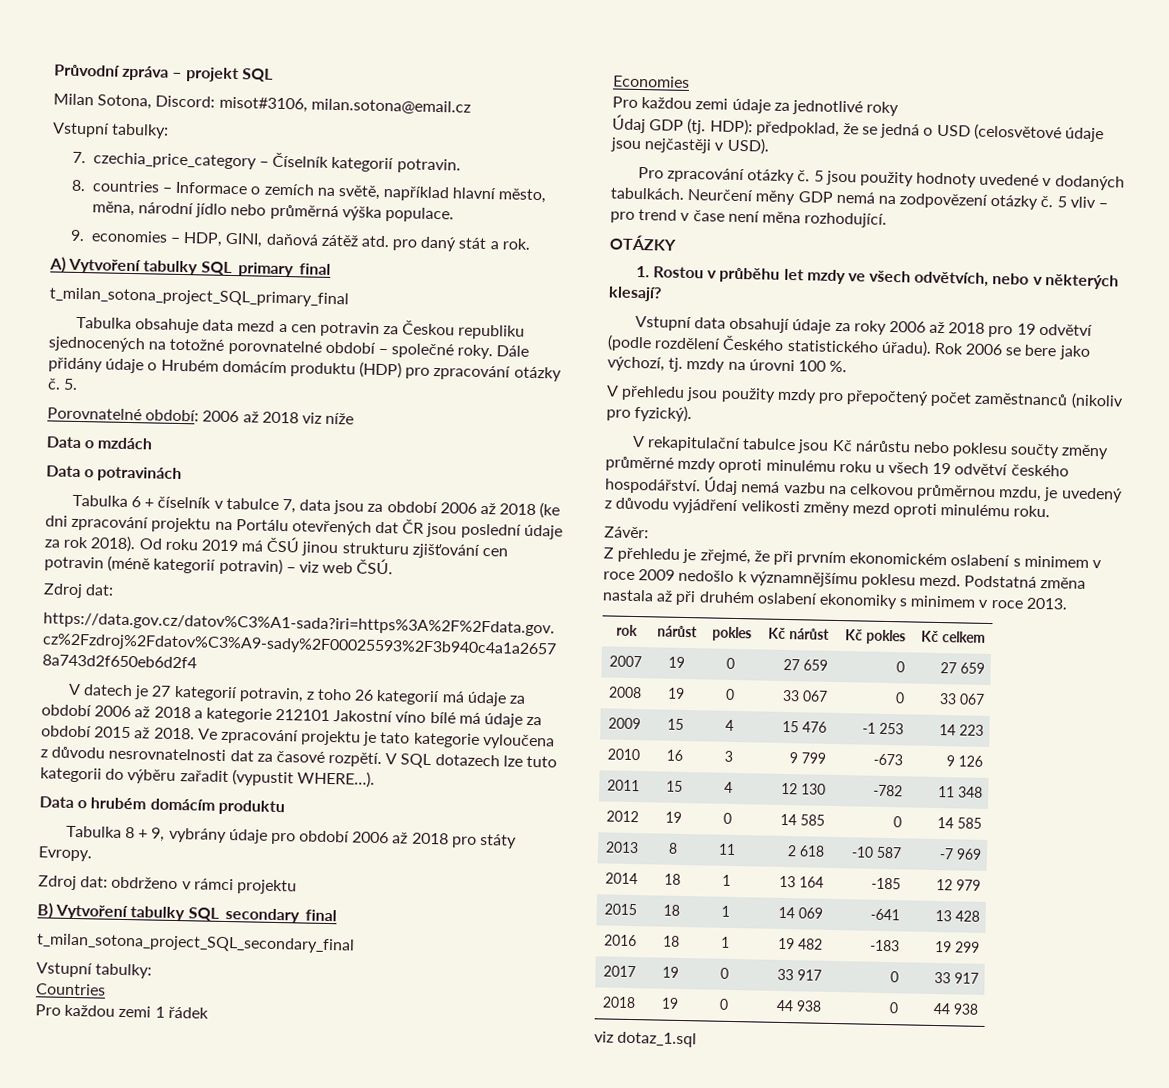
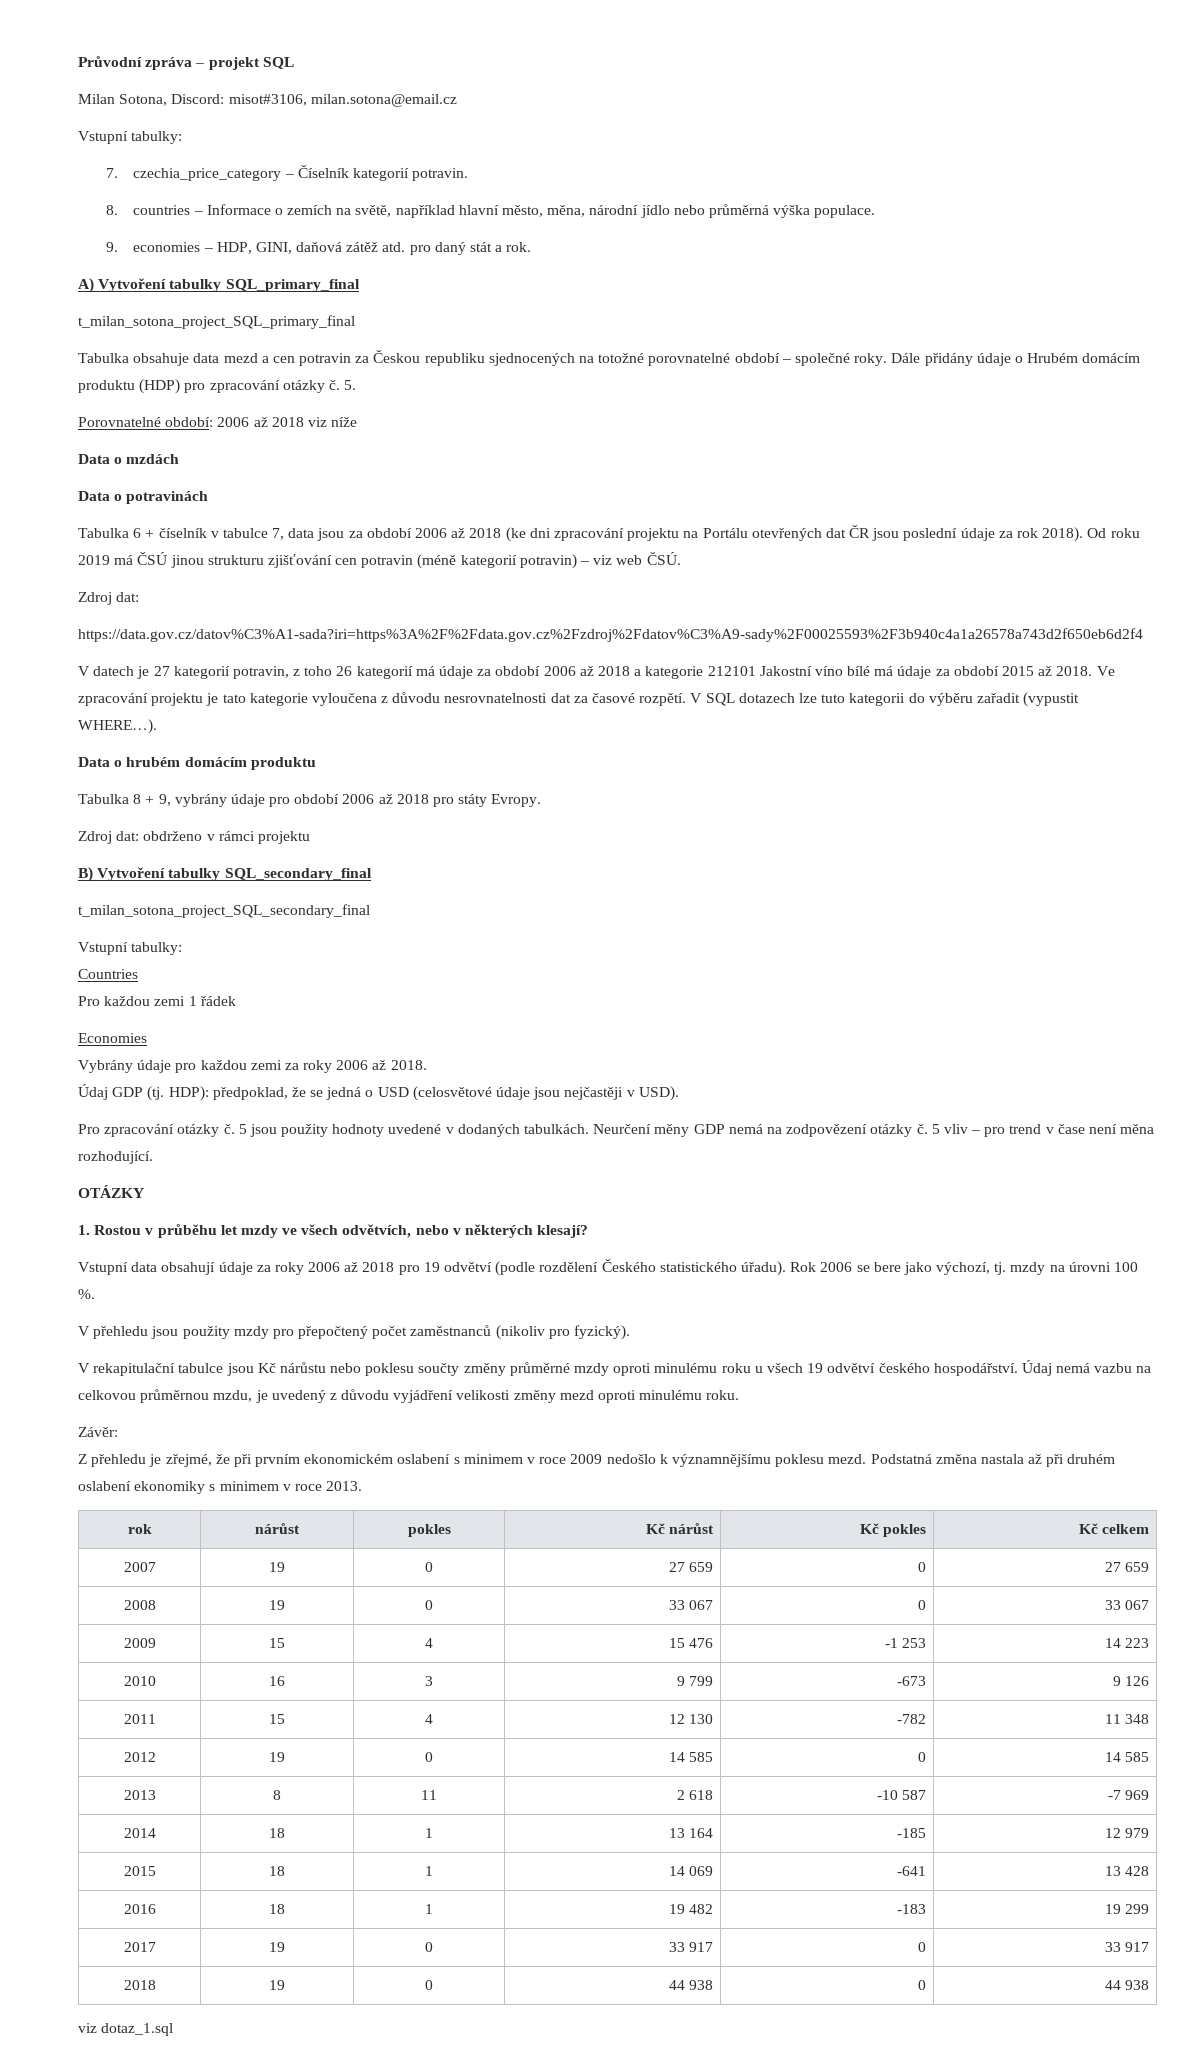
- Pro každou zemi údaje za jednotlivé roky
+ Vybrány údaje pro každou zemi za roky 2006 až 2018.

